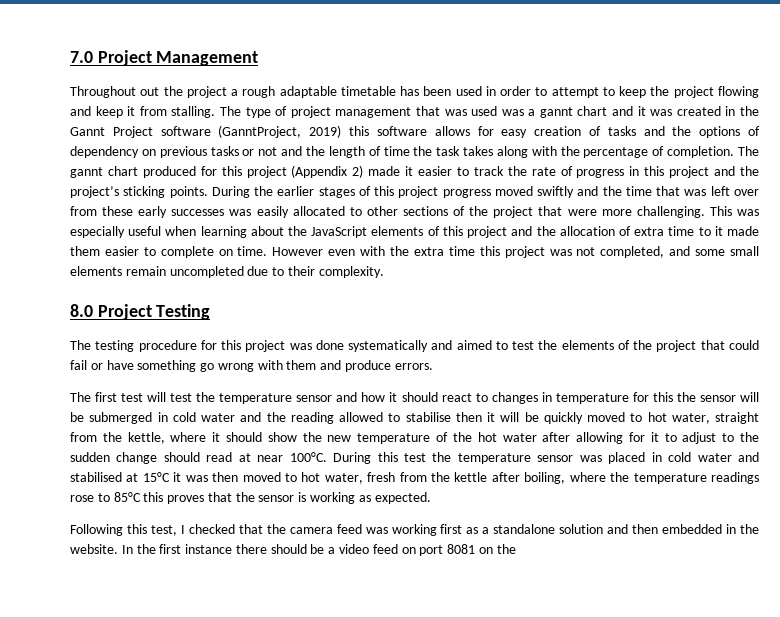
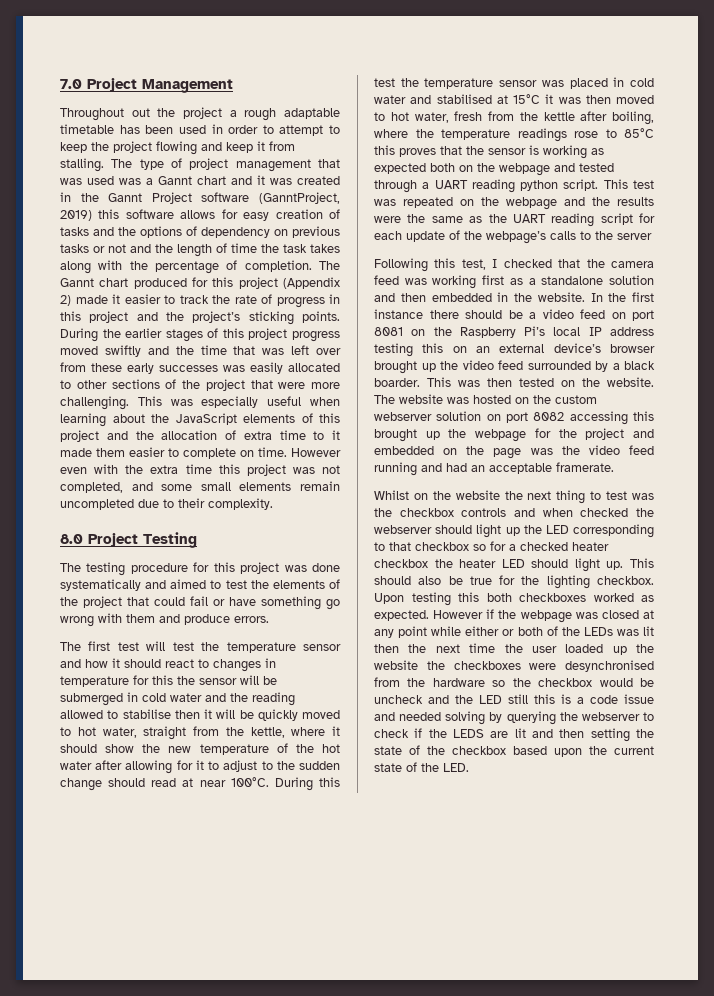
- The type of project management that was used was a gannt chart and it was created in the Gannt Project software (GanntProject, 2019) this software allows for easy creation of tasks and the options of dependency on previous tasks or not and the length of time the task takes along with the percentage of completion.
+ The type of project management that was used was a Gannt chart and it was created in the Gannt Project software (GanntProject, 2019) this software allows for easy creation of tasks and the options of dependency on previous tasks or not and the length of time the task takes along with the percentage of completion.
- The gannt chart produced for this project (Appendix 2) made it easier to track the rate of progress in this project and the project’s sticking points.
+ The Gannt chart produced for this project (Appendix 2) made it easier to track the rate of progress in this project and the project’s sticking points.
- During this test the temperature sensor was placed in cold water and stabilised at 15°C it was then moved to hot water, fresh from the kettle after boiling, where the temperature readings rose to 85°C this proves that the sensor is working as expected.
+ During this test the temperature sensor was placed in cold water and stabilised at 15°C it was then moved to hot water, fresh from the kettle after boiling, where the temperature readings rose to 85°C this proves that the sensor is working as expected both on the webpage and tested through a UART reading python script. This test was repeated on the webpage and the results were the same as the UART reading script for each update of the webpage’s calls to the server
- In the first instance there should be a video feed on port 8081 on the
+ In the first instance there should be a video feed on port 8081 on the Raspberry Pi’s local IP address testing this on an external device’s browser brought up the video feed surrounded by a black boarder. This was then tested on the website. The website was hosted on the custom webserver solution on port 8082 accessing this brought up the webpage for the project and embedded on the page was the video feed running and had an acceptable framerate.
+ Whilst on the website the next thing to test was the checkbox controls and when checked the webserver should light up the LED corresponding to that checkbox so for a checked heater checkbox the heater LED should light up. This should also be true for the lighting checkbox. Upon testing this both checkboxes worked as expected. However if the webpage was closed at any point while either or both of the LEDs was lit then the next time the user loaded up the website the checkboxes were desynchronised from the hardware so the checkbox would be uncheck and the LED still this is a code issue and needed solving by querying the webserver to check if the LEDS are lit and then setting the state of the checkbox based upon the current state of the LED.

